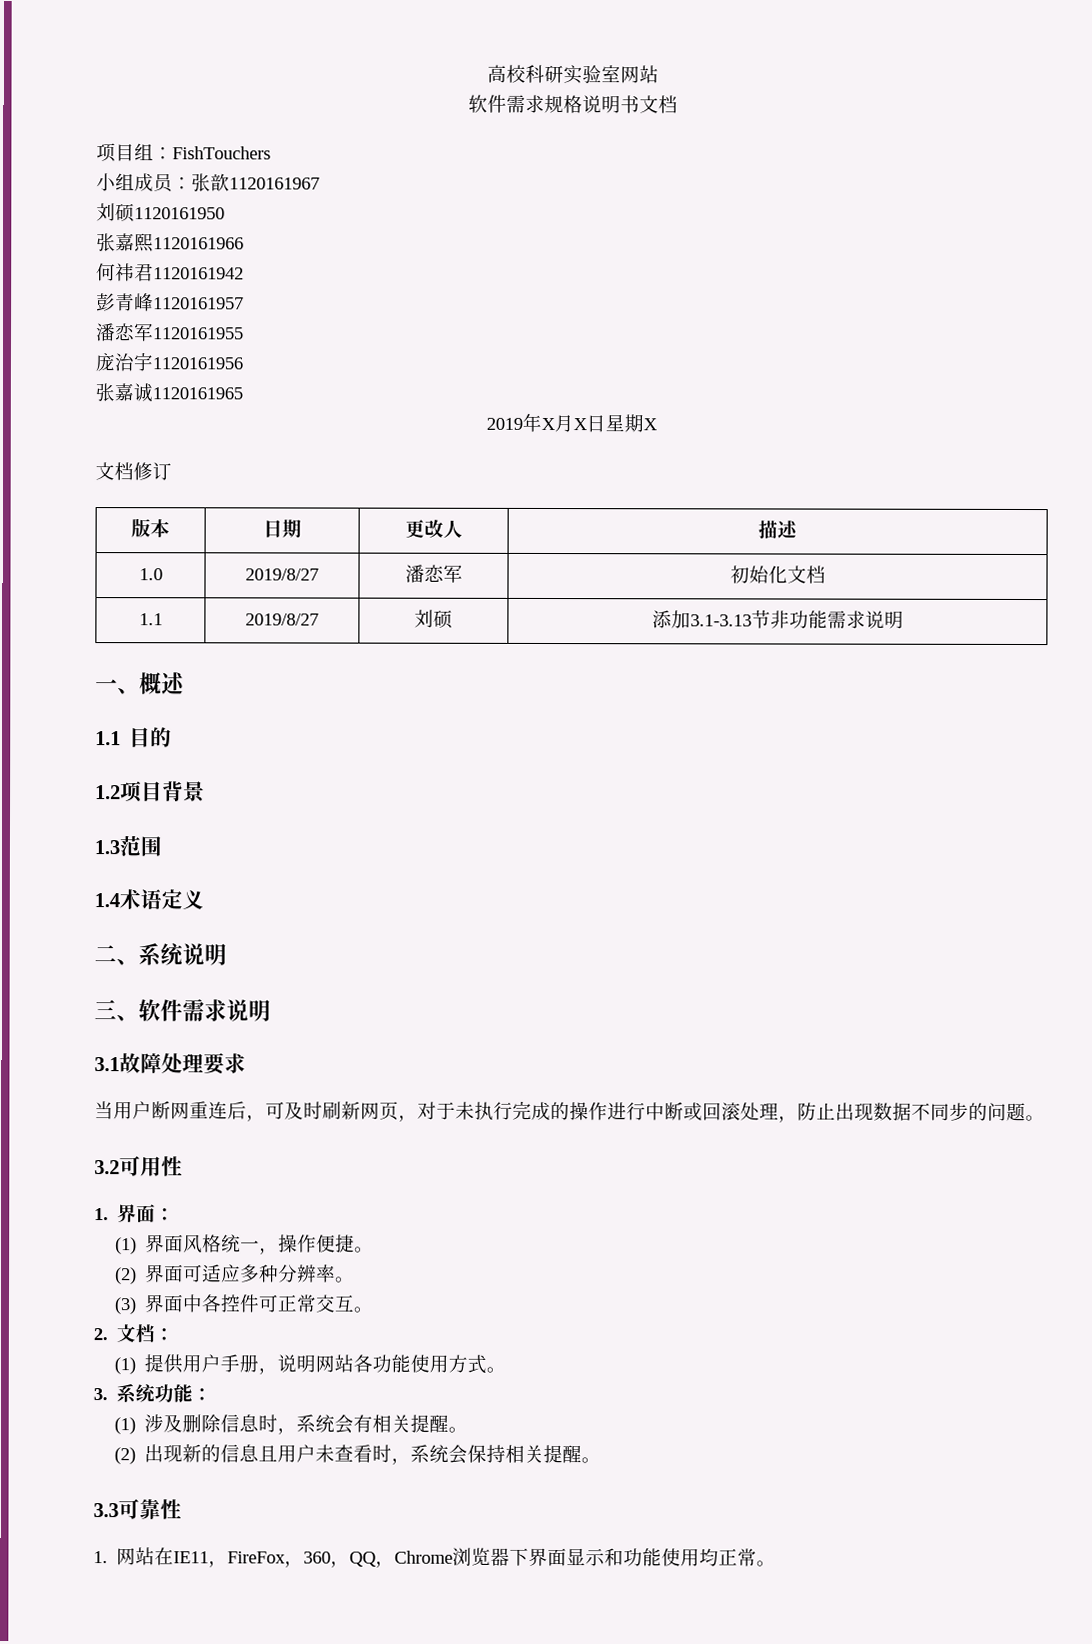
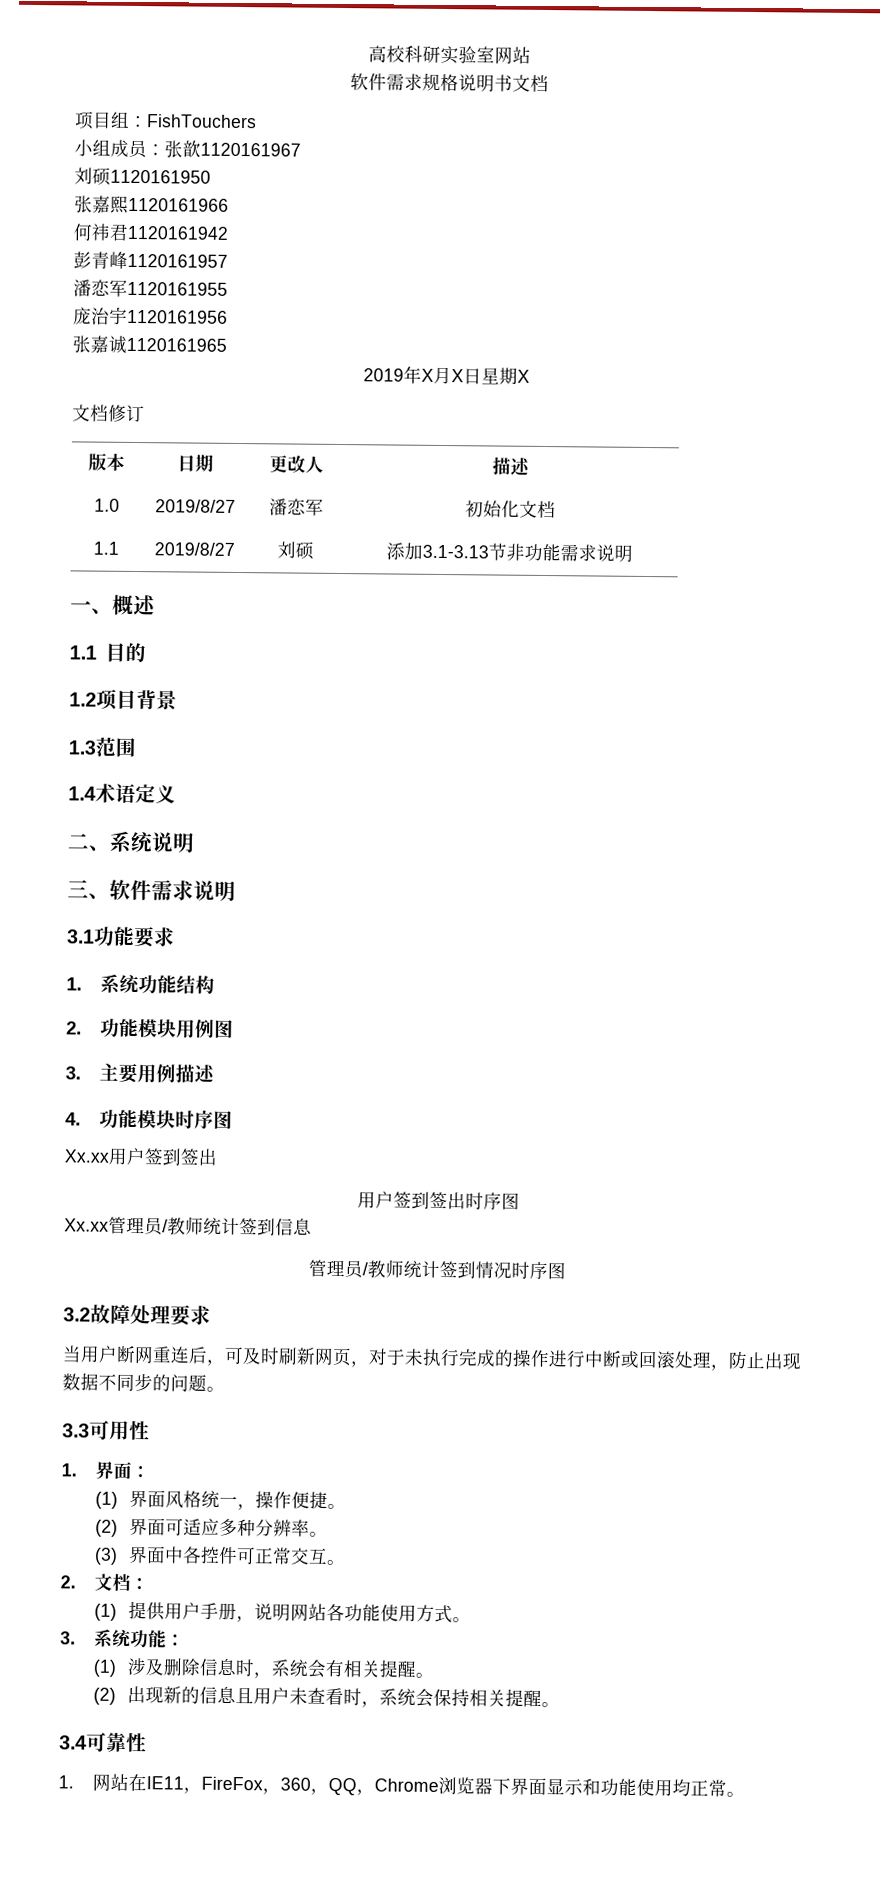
- 3.1故障处理要求
+ 3.1功能要求
+ 1.系统功能结构
+ 2.功能模块用例图
+ 3.主要用例描述
+ 4.功能模块时序图
+ Xx.xx用户签到签出
+ 用户签到签出时序图
+ Xx.xx管理员/教师统计签到信息
+ 管理员/教师统计签到情况时序图
+ 3.2故障处理要求
- 3.2可用性
+ 3.3可用性
- 3.3可靠性
+ 3.4可靠性

